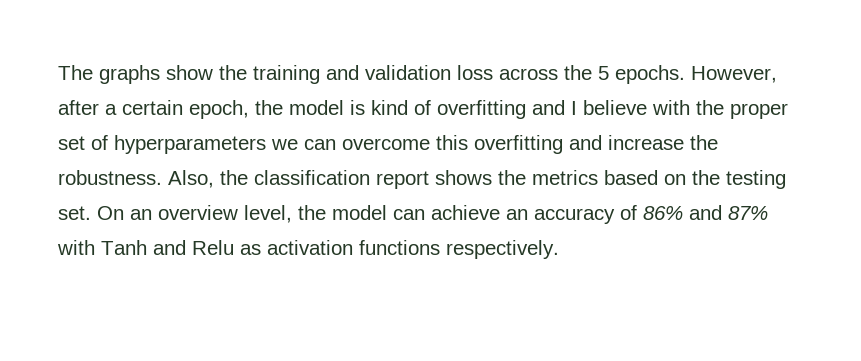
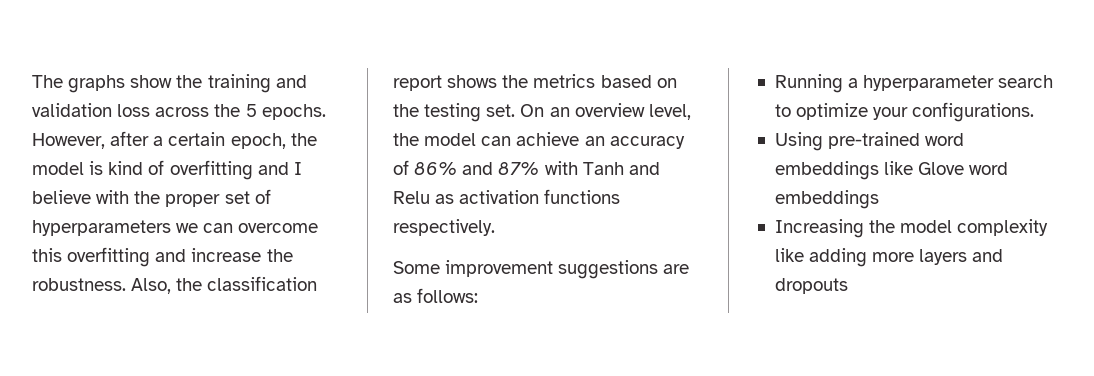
+ Some improvement suggestions are as follows:
+ Running a hyperparameter search to optimize your configurations.
+ Using pre-trained word embeddings like Glove word embeddings
+ Increasing the model complexity like adding more layers and dropouts

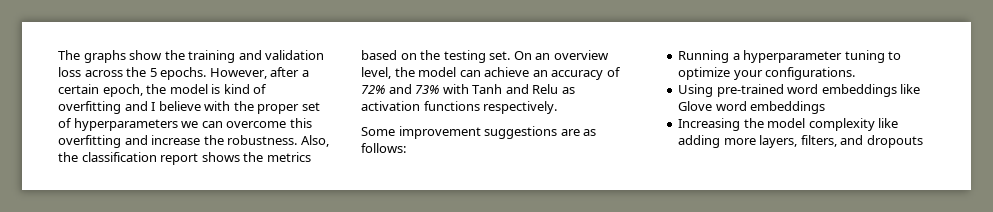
- On an overview level, the model can achieve an accuracy of 86% and 87% with Tanh and Relu as activation functions respectively.
+ On an overview level, the model can achieve an accuracy of 72% and 73% with Tanh and Relu as activation functions respectively.
- Running a hyperparameter search to optimize your configurations.
+ Running a hyperparameter tuning to optimize your configurations.
- Increasing the model complexity like adding more layers and dropouts
+ Increasing the model complexity like adding more layers, filters, and dropouts

